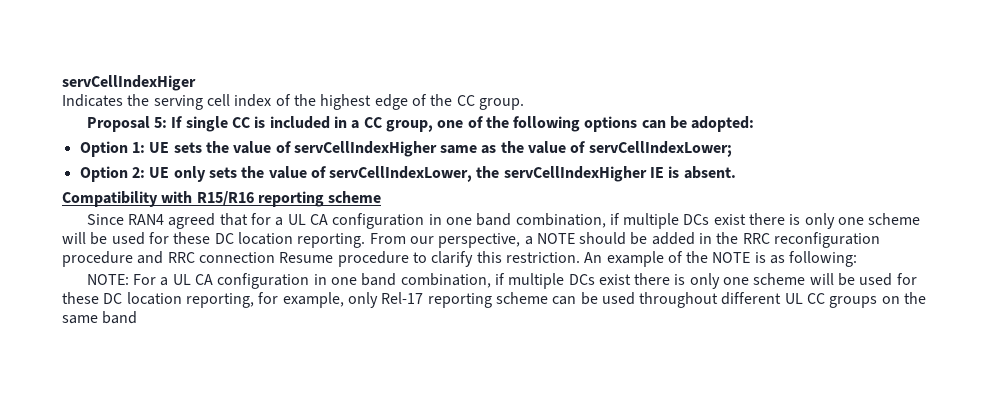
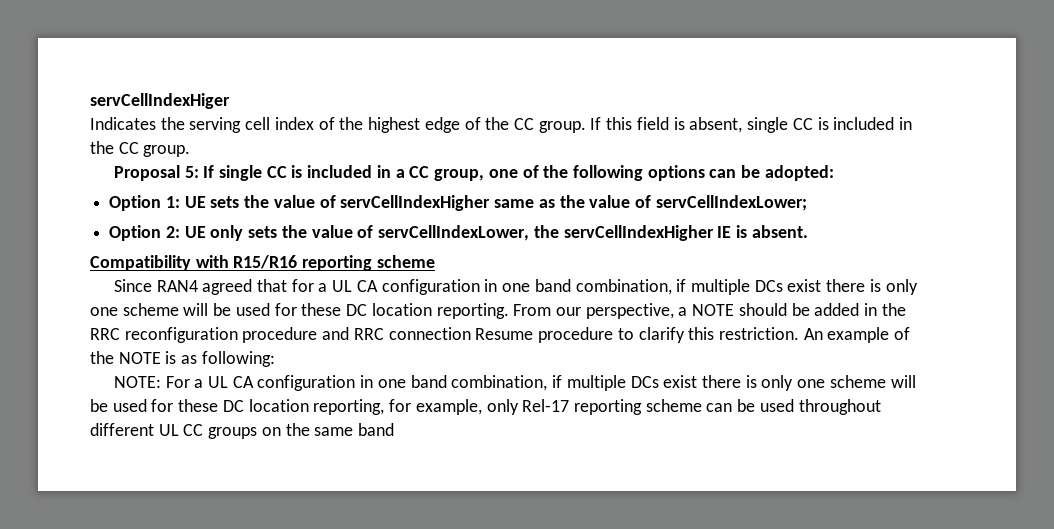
+ If this field is absent, single CC is included in the CC group.

